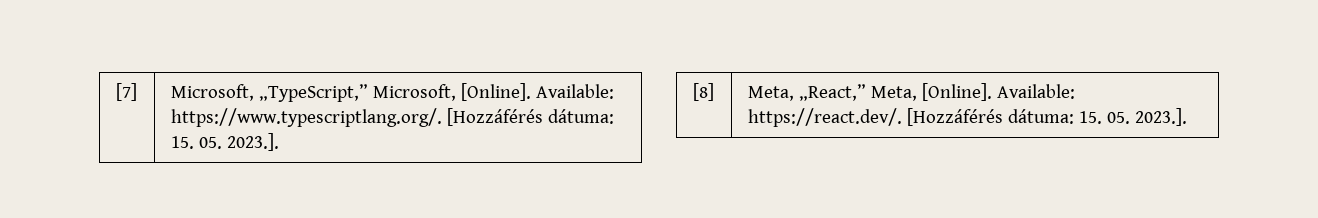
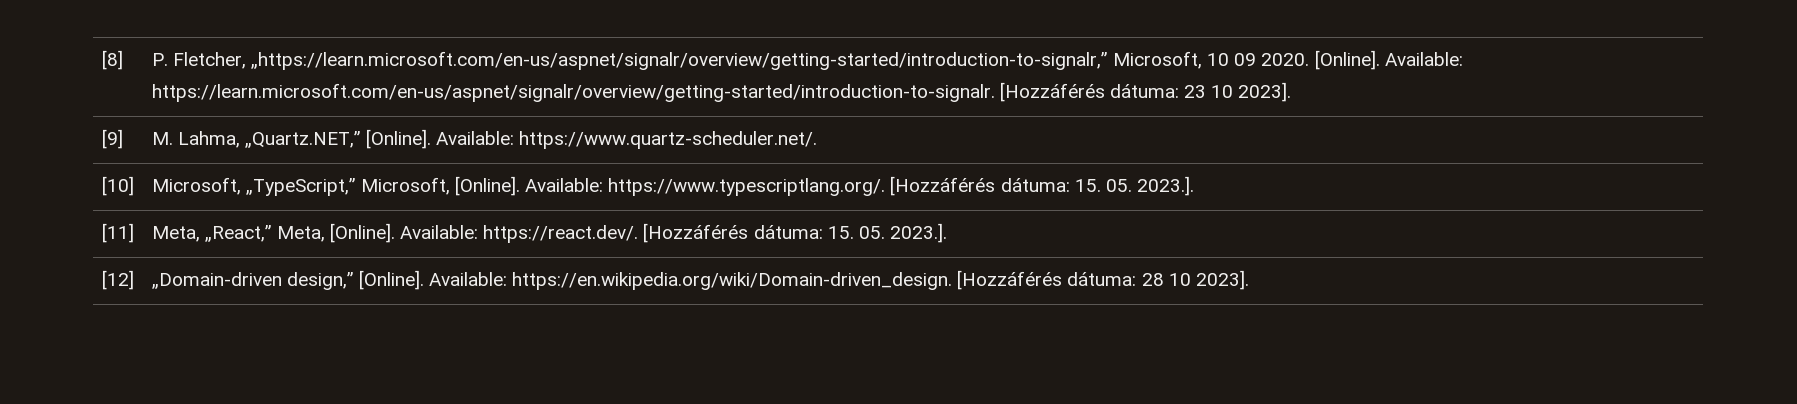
- [7] | Microsoft, „TypeScript,” Microsoft, [Online]. Available: https://www.typescriptlang.org/. [Hozzáférés dátuma: 15. 05. 2023.].
+ [8] | P. Fletcher, „https://learn.microsoft.com/en-us/aspnet/signalr/overview/getting-started/introduction-to-signalr,” Microsoft, 10 09 2020. [Online]. Available: https://learn.microsoft.com/en-us/aspnet/signalr/overview/getting-started/introduction-to-signalr. [Hozzáférés dátuma: 23 10 2023].
+ [9] | M. Lahma, „Quartz.NET,” [Online]. Available: https://www.quartz-scheduler.net/.
+ [10] | Microsoft, „TypeScript,” Microsoft, [Online]. Available: https://www.typescriptlang.org/. [Hozzáférés dátuma: 15. 05. 2023.].
- [8] | Meta, „React,” Meta, [Online]. Available: https://react.dev/. [Hozzáférés dátuma: 15. 05. 2023.].
+ [11] | Meta, „React,” Meta, [Online]. Available: https://react.dev/. [Hozzáférés dátuma: 15. 05. 2023.].
+ [12] | „Domain-driven design,” [Online]. Available: https://en.wikipedia.org/wiki/Domain-driven_design. [Hozzáférés dátuma: 28 10 2023].

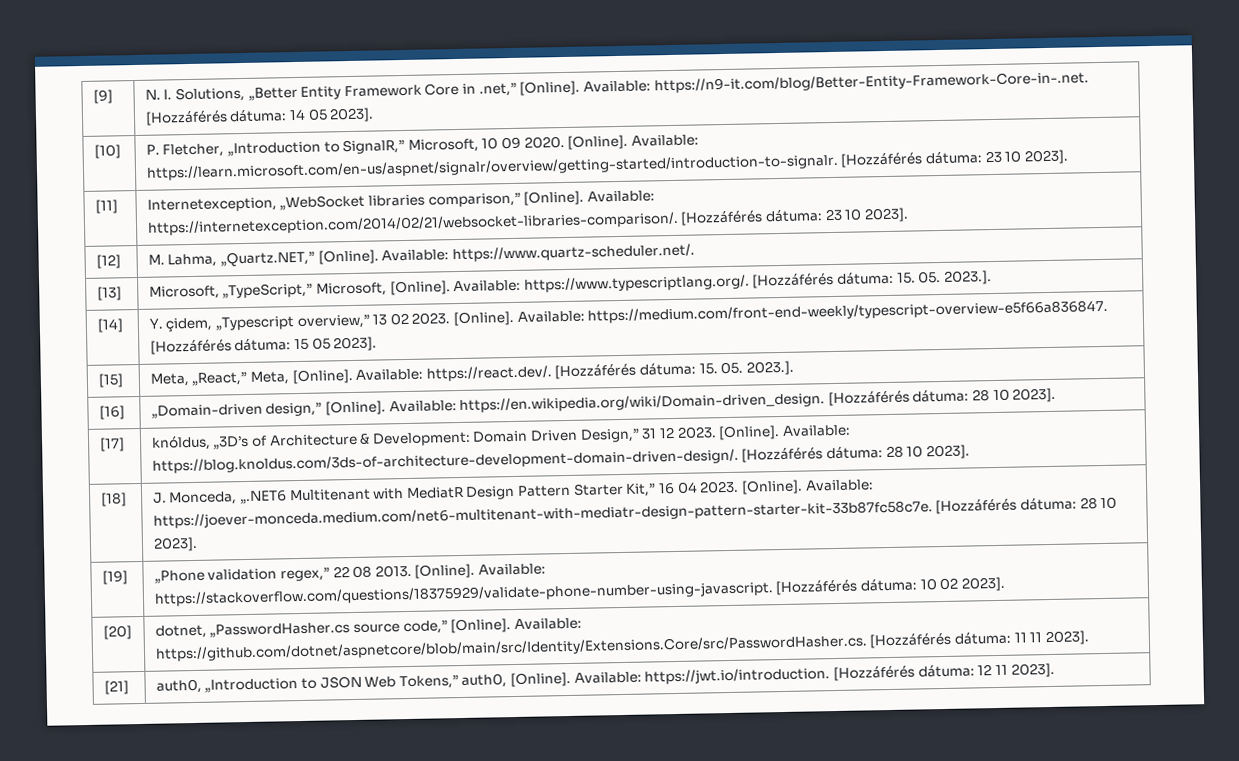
- [8] | P. Fletcher, „https://learn.microsoft.com/en-us/aspnet/signalr/overview/getting-started/introduction-to-signalr,” Microsoft, 10 09 2020. [Online]. Available: https://learn.microsoft.com/en-us/aspnet/signalr/overview/getting-started/introduction-to-signalr. [Hozzáférés dátuma: 23 10 2023].
+ [9] | N. I. Solutions, „Better Entity Framework Core in .net,” [Online]. Available: https://n9-it.com/blog/Better-Entity-Framework-Core-in-.net. [Hozzáférés dátuma: 14 05 2023].
+ [10] | P. Fletcher, „Introduction to SignalR,” Microsoft, 10 09 2020. [Online]. Available: https://learn.microsoft.com/en-us/aspnet/signalr/overview/getting-started/introduction-to-signalr. [Hozzáférés dátuma: 23 10 2023].
- [9] | M. Lahma, „Quartz.NET,” [Online]. Available: https://www.quartz-scheduler.net/.
+ [11] | Internetexception, „WebSocket libraries comparison,” [Online]. Available: https://internetexception.com/2014/02/21/websocket-libraries-comparison/. [Hozzáférés dátuma: 23 10 2023].
+ [12] | M. Lahma, „Quartz.NET,” [Online]. Available: https://www.quartz-scheduler.net/.
- [10] | Microsoft, „TypeScript,” Microsoft, [Online]. Available: https://www.typescriptlang.org/. [Hozzáférés dátuma: 15. 05. 2023.].
+ [13] | Microsoft, „TypeScript,” Microsoft, [Online]. Available: https://www.typescriptlang.org/. [Hozzáférés dátuma: 15. 05. 2023.].
- [11] | Meta, „React,” Meta, [Online]. Available: https://react.dev/. [Hozzáférés dátuma: 15. 05. 2023.].
+ [14] | Y. çidem, „Typescript overview,” 13 02 2023. [Online]. Available: https://medium.com/front-end-weekly/typescript-overview-e5f66a836847. [Hozzáférés dátuma: 15 05 2023].
+ [15] | Meta, „React,” Meta, [Online]. Available: https://react.dev/. [Hozzáférés dátuma: 15. 05. 2023.].
- [12] | „Domain-driven design,” [Online]. Available: https://en.wikipedia.org/wiki/Domain-driven_design. [Hozzáférés dátuma: 28 10 2023].
+ [16] | „Domain-driven design,” [Online]. Available: https://en.wikipedia.org/wiki/Domain-driven_design. [Hozzáférés dátuma: 28 10 2023].
+ [17] | knóldus, „3D’s of Architecture & Development: Domain Driven Design,” 31 12 2023. [Online]. Available: https://blog.knoldus.com/3ds-of-architecture-development-domain-driven-design/. [Hozzáférés dátuma: 28 10 2023].
+ [18] | J. Monceda, „.NET6 Multitenant with MediatR Design Pattern Starter Kit,” 16 04 2023. [Online]. Available: https://joever-monceda.medium.com/net6-multitenant-with-mediatr-design-pattern-starter-kit-33b87fc58c7e. [Hozzáférés dátuma: 28 10 2023].
+ [19] | „Phone validation regex,” 22 08 2013. [Online]. Available: https://stackoverflow.com/questions/18375929/validate-phone-number-using-javascript. [Hozzáférés dátuma: 10 02 2023].
+ [20] | dotnet, „PasswordHasher.cs source code,” [Online]. Available: https://github.com/dotnet/aspnetcore/blob/main/src/Identity/Extensions.Core/src/PasswordHasher.cs. [Hozzáférés dátuma: 11 11 2023].
+ [21] | auth0, „Introduction to JSON Web Tokens,” auth0, [Online]. Available: https://jwt.io/introduction. [Hozzáférés dátuma: 12 11 2023].

